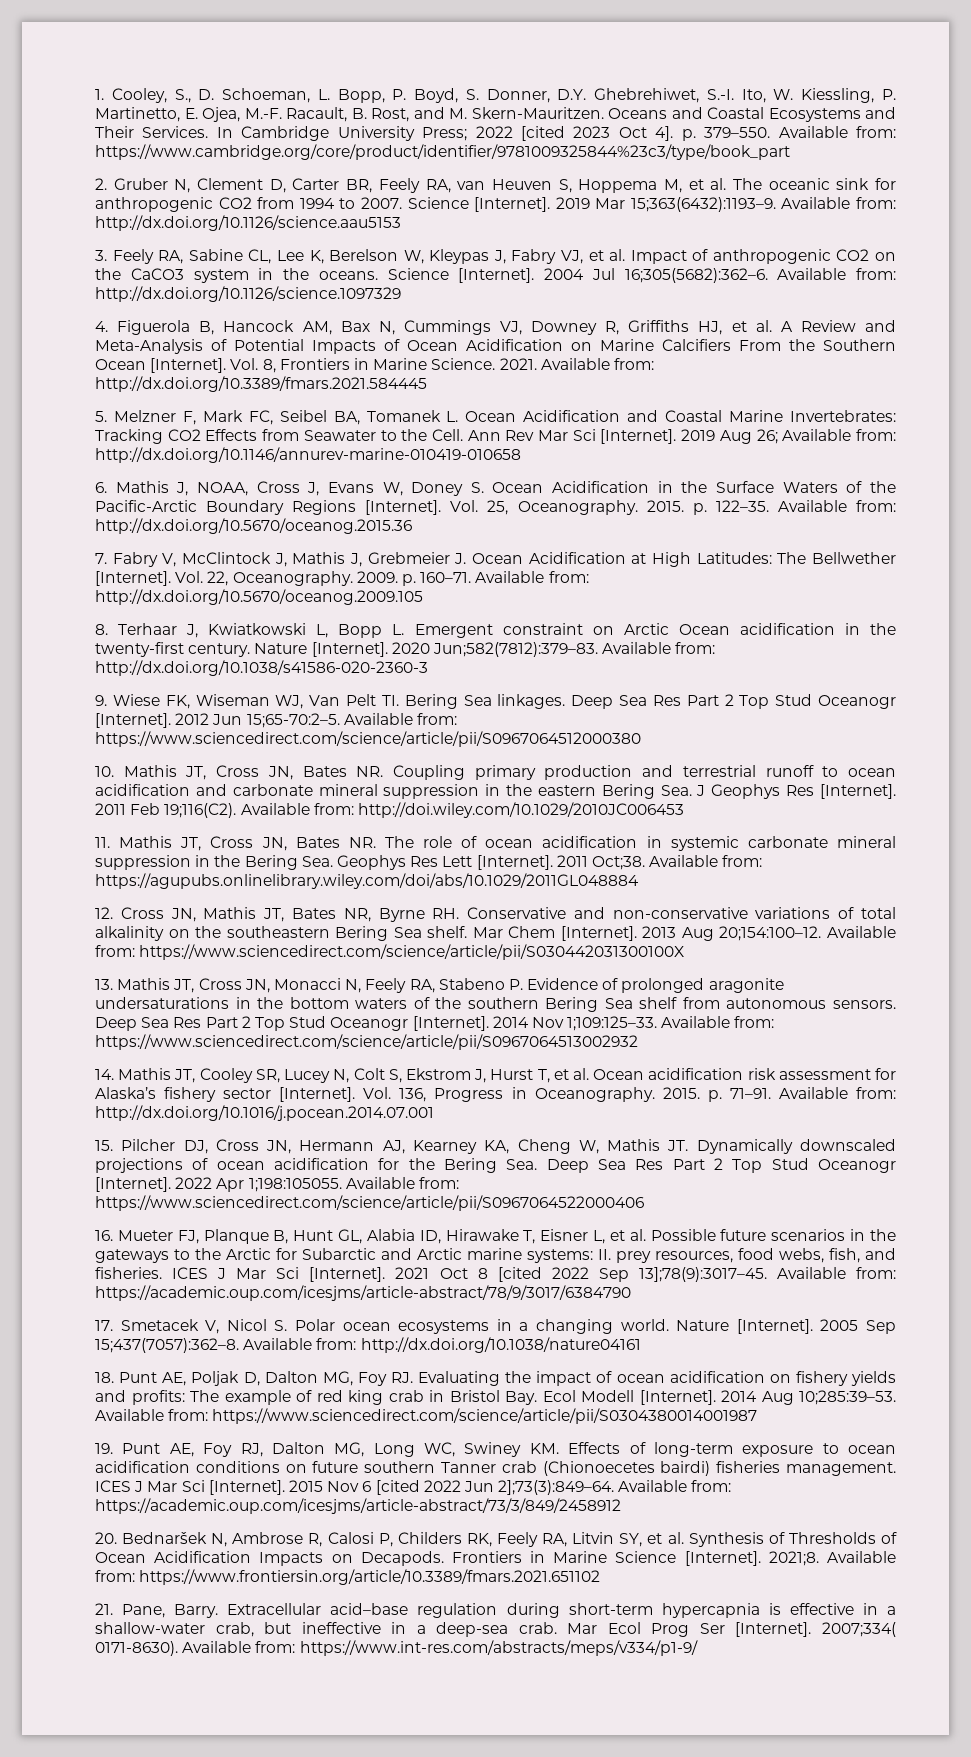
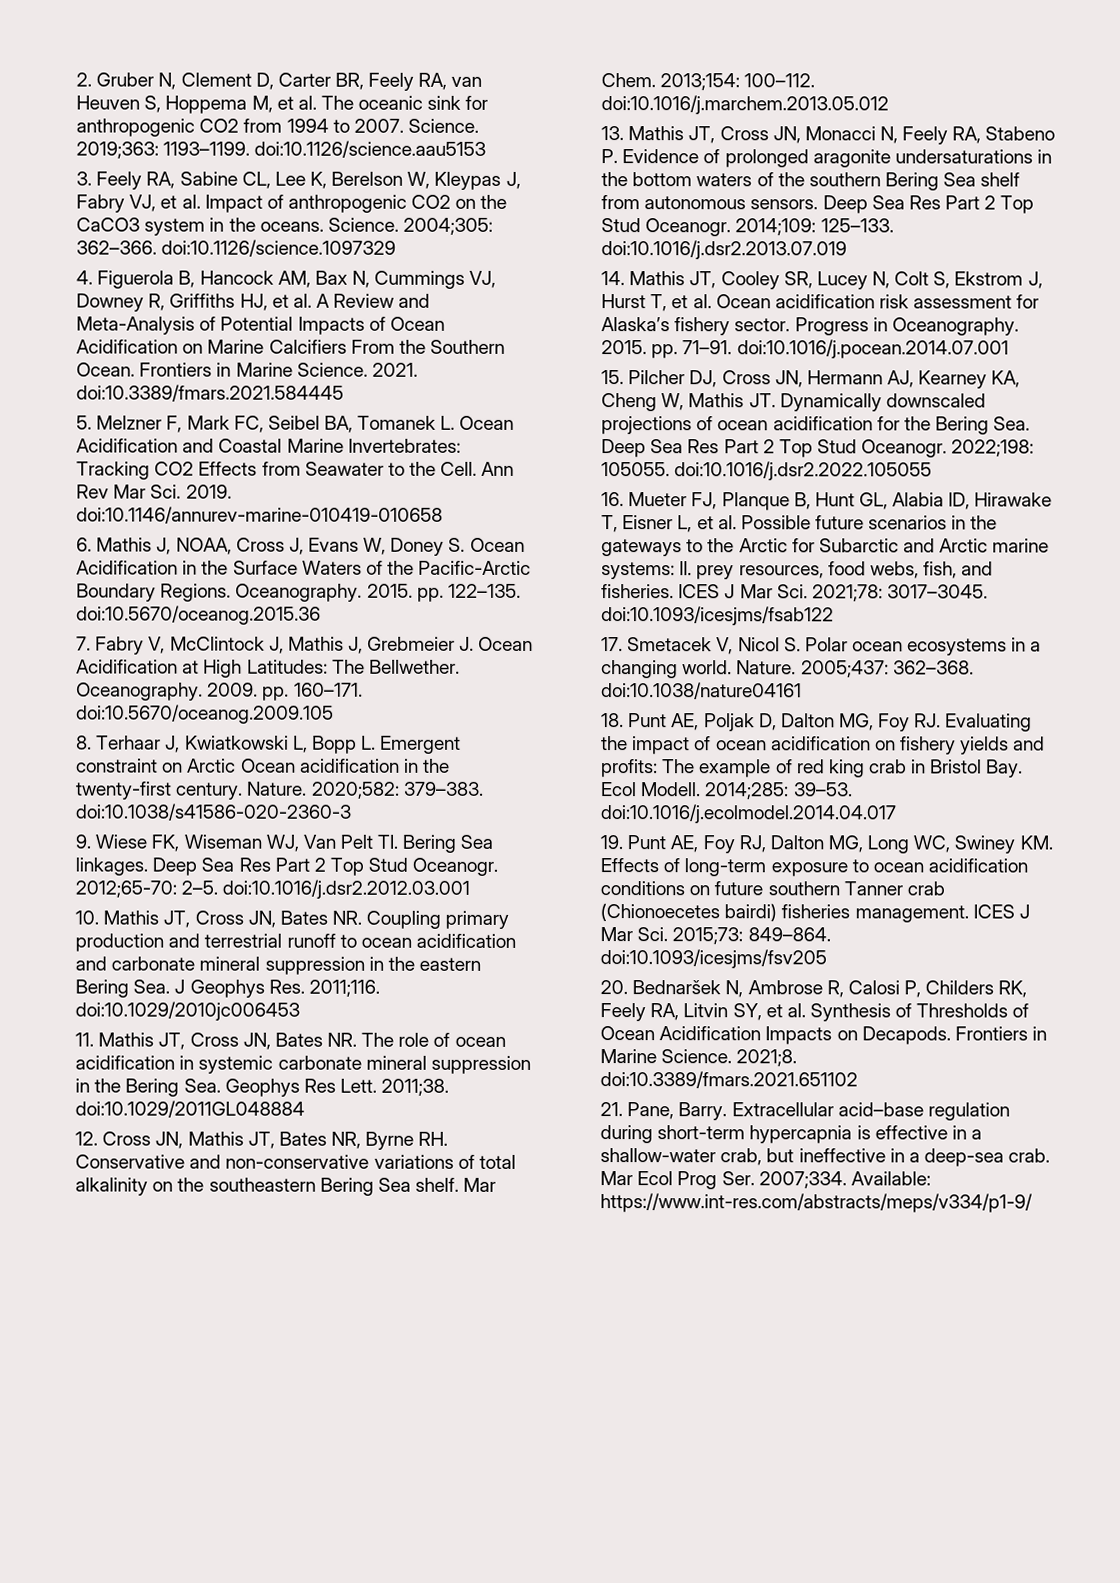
- 1. Cooley, S., D. Schoeman, L. Bopp, P. Boyd, S. Donner, D.Y. Ghebrehiwet, S.-I. Ito, W. Kiessling, P. Martinetto, E. Ojea, M.-F. Racault, B. Rost, and M. Skern-Mauritzen. Oceans and Coastal Ecosystems and Their Services. In Cambridge University Press; 2022 [cited 2023 Oct 4]. p. 379–550. Available from: https://www.cambridge.org/core/product/identifier/9781009325844%23c3/type/book_part
- Science [Internet]. 2019 Mar 15;363(6432):1193–9. Available from: http://dx.doi.org/10.1126/science.aau5153
+ Science. 2019;363: 1193–1199. doi:10.1126/science.aau5153
- Science [Internet]. 2004 Jul 16;305(5682):362–6. Available from: http://dx.doi.org/10.1126/science.1097329
+ Science. 2004;305: 362–366. doi:10.1126/science.1097329
- 4. Figuerola B, Hancock AM, Bax N, Cummings VJ, Downey R, Griffiths HJ, et al. A Review and Meta-Analysis of Potential Impacts of Ocean Acidification on Marine Calcifiers From the Southern Ocean [Internet]. Vol. 8, Frontiers in Marine Science.
+ 4. Figuerola B, Hancock AM, Bax N, Cummings VJ, Downey R, Griffiths HJ, et al. A Review and Meta-Analysis of Potential Impacts of Ocean Acidification on Marine Calcifiers From the Southern Ocean. Frontiers in Marine Science.
- 2021. Available from: http://dx.doi.org/10.3389/fmars.2021.584445
+ 2021. doi:10.3389/fmars.2021.584445
- Ann Rev Mar Sci [Internet]. 2019 Aug 26; Available from: http://dx.doi.org/10.1146/annurev-marine-010419-010658
+ Ann Rev Mar Sci. 2019. doi:10.1146/annurev-marine-010419-010658
- 6. Mathis J, NOAA, Cross J, Evans W, Doney S. Ocean Acidification in the Surface Waters of the Pacific-Arctic Boundary Regions [Internet]. Vol. 25, Oceanography. 2015. p. 122–35. Available from: http://dx.doi.org/10.5670/oceanog.2015.36
+ 6. Mathis J, NOAA, Cross J, Evans W, Doney S. Ocean Acidification in the Surface Waters of the Pacific-Arctic Boundary Regions. Oceanography. 2015. pp. 122–135. doi:10.5670/oceanog.2015.36
- 7. Fabry V, McClintock J, Mathis J, Grebmeier J. Ocean Acidification at High Latitudes: The Bellwether [Internet]. Vol. 22, Oceanography. 2009. p. 160–71. Available from: http://dx.doi.org/10.5670/oceanog.2009.105
+ 7. Fabry V, McClintock J, Mathis J, Grebmeier J. Ocean Acidification at High Latitudes: The Bellwether. Oceanography. 2009. pp. 160–171. doi:10.5670/oceanog.2009.105
- Nature [Internet]. 2020 Jun;582(7812):379–83. Available from: http://dx.doi.org/10.1038/s41586-020-2360-3
+ Nature. 2020;582: 379–383. doi:10.1038/s41586-020-2360-3
- Deep Sea Res Part 2 Top Stud Oceanogr [Internet]. 2012 Jun 15;65-70:2–5. Available from: https://www.sciencedirect.com/science/article/pii/S0967064512000380
+ Deep Sea Res Part 2 Top Stud Oceanogr. 2012;65-70: 2–5. doi:10.1016/j.dsr2.2012.03.001
- 10. Mathis JT, Cross JN, Bates NR. Coupling primary production and terrestrial runoff to ocean acidification and carbonate mineral suppression in the eastern Bering Sea. J Geophys Res [Internet]. 2011 Feb 19;116(C2). Available from: http://doi.wiley.com/10.1029/2010JC006453
+ 10. Mathis JT, Cross JN, Bates NR. Coupling primary production and terrestrial runoff to ocean acidification and carbonate mineral suppression in the eastern Bering Sea. J Geophys Res. 2011;116. doi:10.1029/2010jc006453
- 11. Mathis JT, Cross JN, Bates NR. The role of ocean acidification in systemic carbonate mineral suppression in the Bering Sea. Geophys Res Lett [Internet]. 2011 Oct;38. Available from: https://agupubs.onlinelibrary.wiley.com/doi/abs/10.1029/2011GL048884
+ 11. Mathis JT, Cross JN, Bates NR. The role of ocean acidification in systemic carbonate mineral suppression in the Bering Sea. Geophys Res Lett. 2011;38. doi:10.1029/2011GL048884
- Mar Chem [Internet]. 2013 Aug 20;154:100–12. Available from: https://www.sciencedirect.com/science/article/pii/S030442031300100X
+ Mar Chem. 2013;154: 100–112. doi:10.1016/j.marchem.2013.05.012
- Deep Sea Res Part 2 Top Stud Oceanogr [Internet]. 2014 Nov 1;109:125–33. Available from: https://www.sciencedirect.com/science/article/pii/S0967064513002932
+ Deep Sea Res Part 2 Top Stud Oceanogr. 2014;109: 125–133. doi:10.1016/j.dsr2.2013.07.019
- 14. Mathis JT, Cooley SR, Lucey N, Colt S, Ekstrom J, Hurst T, et al. Ocean acidification risk assessment for Alaska’s fishery sector [Internet]. Vol. 136, Progress in Oceanography. 2015. p. 71–91. Available from: http://dx.doi.org/10.1016/j.pocean.2014.07.001
+ 14. Mathis JT, Cooley SR, Lucey N, Colt S, Ekstrom J, Hurst T, et al. Ocean acidification risk assessment for Alaska’s fishery sector. Progress in Oceanography. 2015. pp. 71–91. doi:10.1016/j.pocean.2014.07.001
- 15. Pilcher DJ, Cross JN, Hermann AJ, Kearney KA, Cheng W, Mathis JT. Dynamically downscaled projections of ocean acidification for the Bering Sea. Deep Sea Res Part 2 Top Stud Oceanogr [Internet]. 2022 Apr 1;198:105055. Available from: https://www.sciencedirect.com/science/article/pii/S0967064522000406
+ 15. Pilcher DJ, Cross JN, Hermann AJ, Kearney KA, Cheng W, Mathis JT. Dynamically downscaled projections of ocean acidification for the Bering Sea. Deep Sea Res Part 2 Top Stud Oceanogr. 2022;198: 105055. doi:10.1016/j.dsr2.2022.105055
- ICES J Mar Sci [Internet]. 2021 Oct 8 [cited 2022 Sep 13];78(9):3017–45. Available from: https://academic.oup.com/icesjms/article-abstract/78/9/3017/6384790
+ ICES J Mar Sci. 2021;78: 3017–3045. doi:10.1093/icesjms/fsab122
- Nature [Internet]. 2005 Sep 15;437(7057):362–8. Available from: http://dx.doi.org/10.1038/nature04161
+ Nature. 2005;437: 362–368. doi:10.1038/nature04161
- 18. Punt AE, Poljak D, Dalton MG, Foy RJ. Evaluating the impact of ocean acidification on fishery yields and profits: The example of red king crab in Bristol Bay. Ecol Modell [Internet]. 2014 Aug 10;285:39–53. Available from: https://www.sciencedirect.com/science/article/pii/S0304380014001987
+ 18. Punt AE, Poljak D, Dalton MG, Foy RJ. Evaluating the impact of ocean acidification on fishery yields and profits: The example of red king crab in Bristol Bay. Ecol Modell. 2014;285: 39–53. doi:10.1016/j.ecolmodel.2014.04.017
- ICES J Mar Sci [Internet]. 2015 Nov 6 [cited 2022 Jun 2];73(3):849–64. Available from: https://academic.oup.com/icesjms/article-abstract/73/3/849/2458912
+ ICES J Mar Sci. 2015;73: 849–864. doi:10.1093/icesjms/fsv205
- Frontiers in Marine Science [Internet]. 2021;8. Available from: https://www.frontiersin.org/article/10.3389/fmars.2021.651102
+ Frontiers in Marine Science. 2021;8. doi:10.3389/fmars.2021.651102
- Mar Ecol Prog Ser [Internet]. 2007;334( 0171-8630). Available from: https://www.int-res.com/abstracts/meps/v334/p1-9/
+ Mar Ecol Prog Ser. 2007;334. Available: https://www.int-res.com/abstracts/meps/v334/p1-9/

